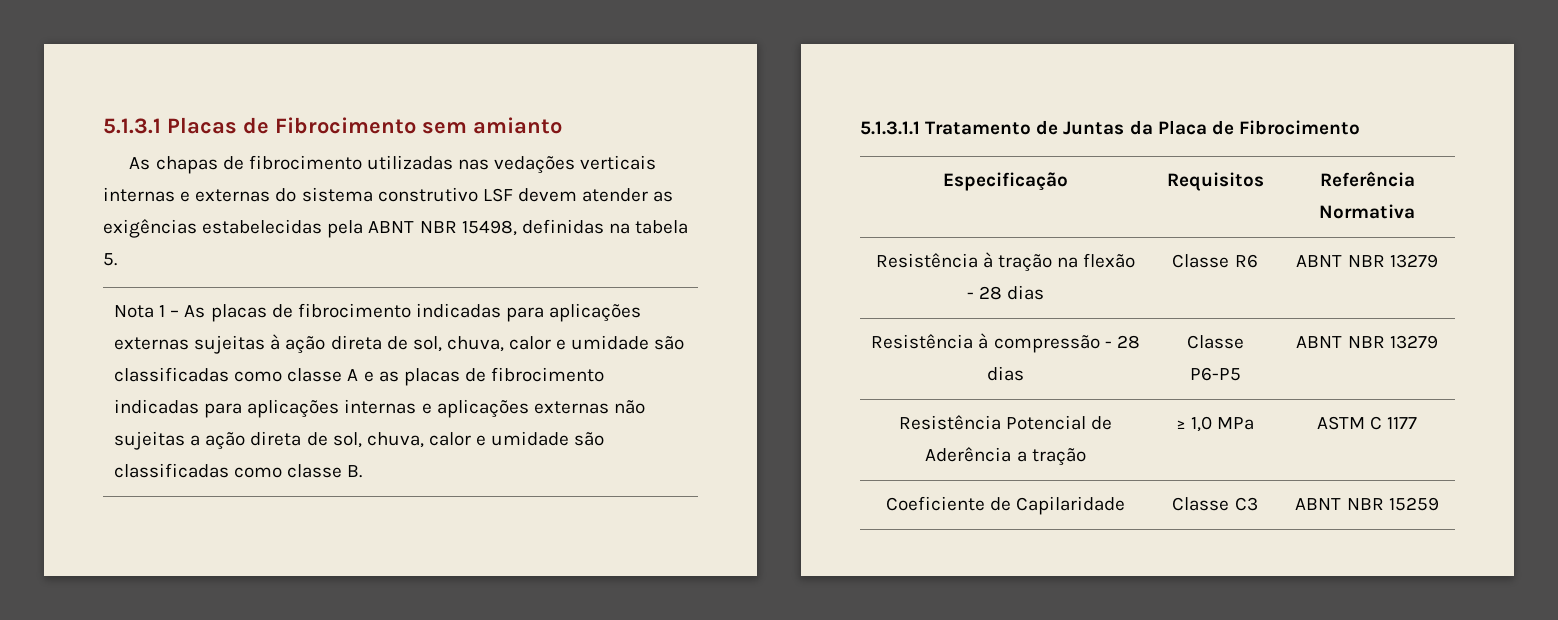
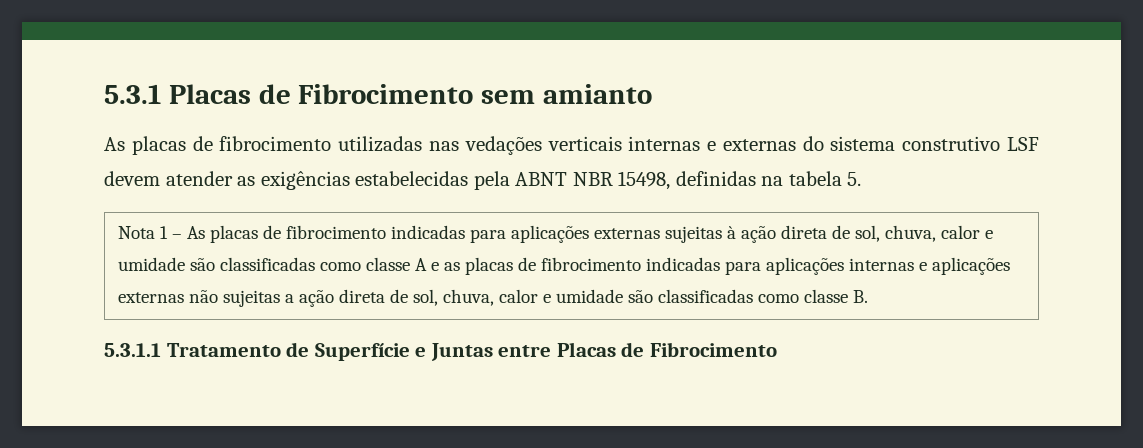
- 5.1.3.1 Placas de Fibrocimento sem amianto
+ 5.3.1 Placas de Fibrocimento sem amianto
- As chapas de fibrocimento utilizadas nas vedações verticais internas e externas do sistema construtivo LSF devem atender as exigências estabelecidas pela ABNT NBR 15498, definidas na tabela 5.
+ As placas de fibrocimento utilizadas nas vedações verticais internas e externas do sistema construtivo LSF devem atender as exigências estabelecidas pela ABNT NBR 15498, definidas na tabela 5.
- 5.1.3.1.1 Tratamento de Juntas da Placa de Fibrocimento
- Especificação | Requisitos | Referência Normativa
- Resistência à tração na flexão - 28 dias | Classe R6 | ABNT NBR 13279
- Resistência à compressão - 28 dias | Classe P6-P5 | ABNT NBR 13279
- Resistência Potencial de Aderência a tração | ≥ 1,0 MPa | ASTM C 1177
- Coeficiente de Capilaridade | Classe C3 | ABNT NBR 15259
+ 5.3.1.1 Tratamento de Superfície e Juntas entre Placas de Fibrocimento

